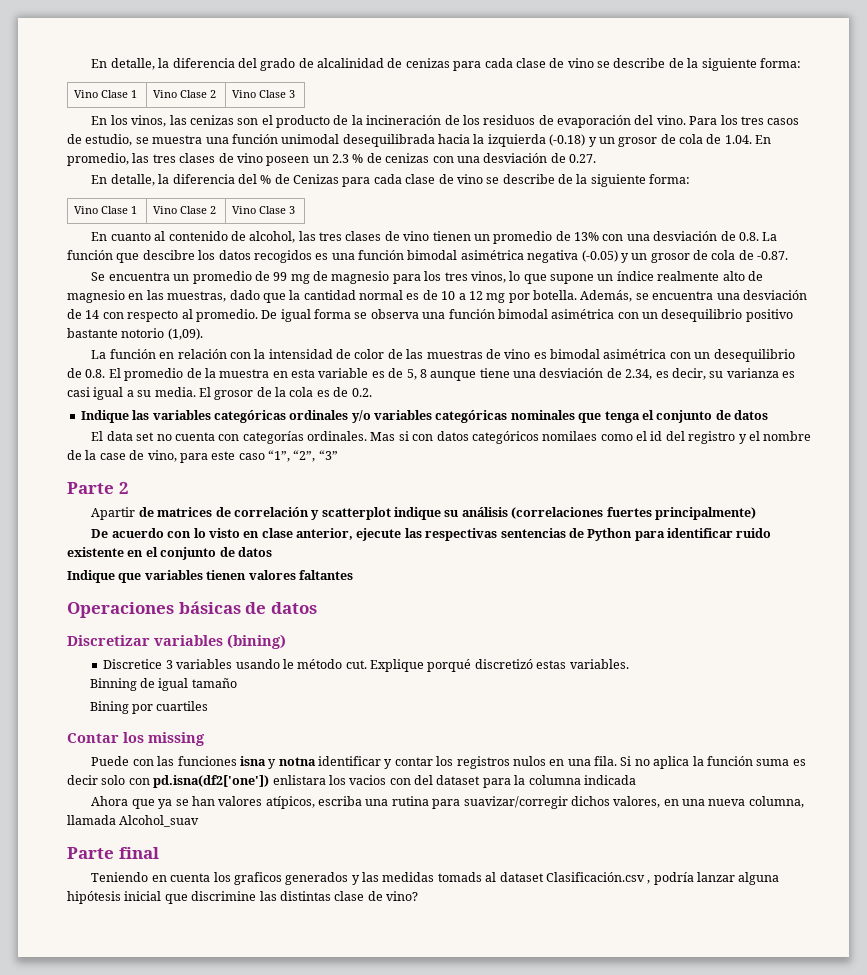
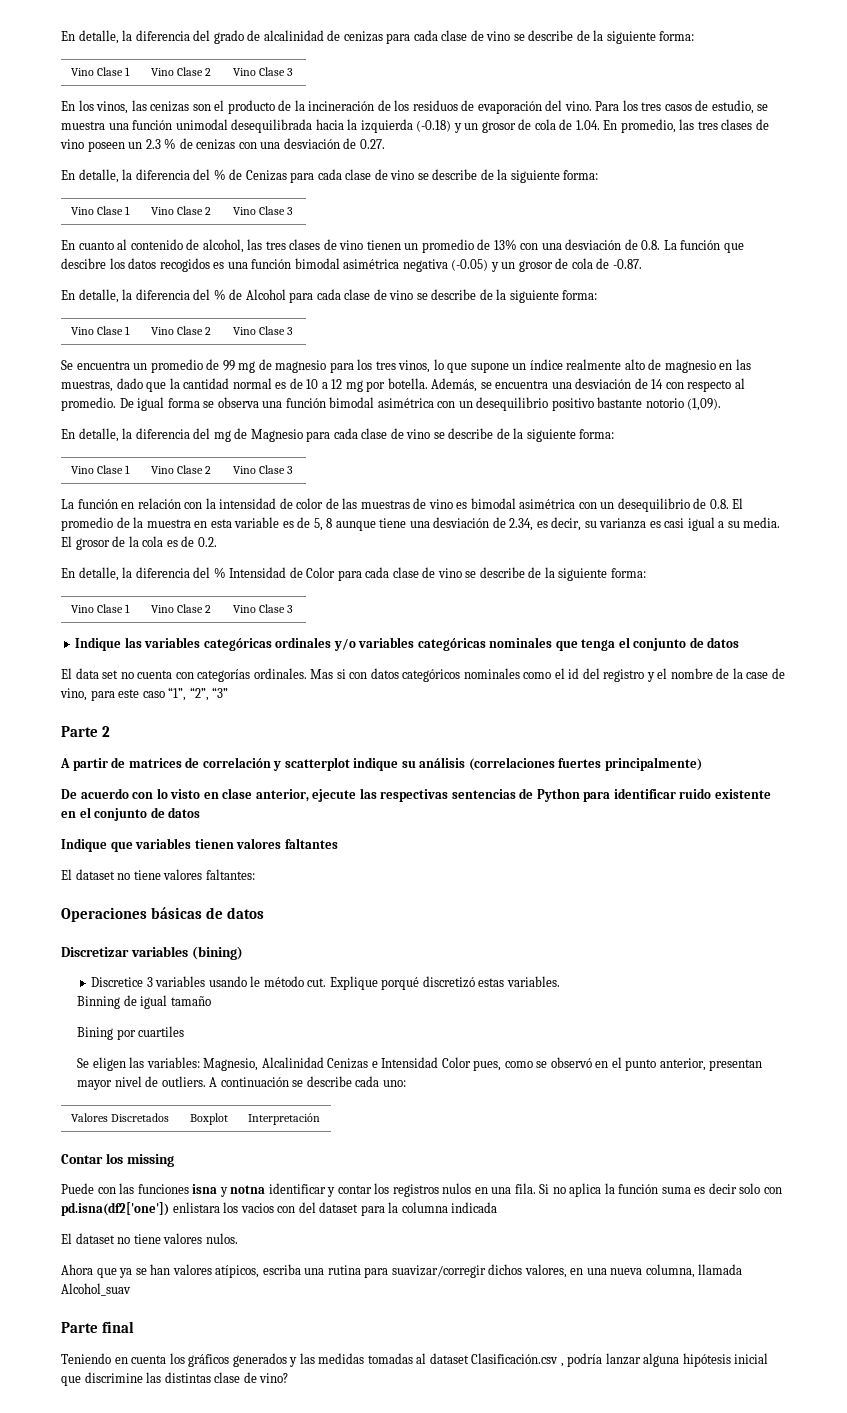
+ En detalle, la diferencia del % de Alcohol para cada clase de vino se describe de la siguiente forma:
+ Vino Clase 1 | Vino Clase 2 | Vino Clase 3
+ En detalle, la diferencia del mg de Magnesio para cada clase de vino se describe de la siguiente forma:
+ Vino Clase 1 | Vino Clase 2 | Vino Clase 3
+ En detalle, la diferencia del % Intensidad de Color para cada clase de vino se describe de la siguiente forma:
+ Vino Clase 1 | Vino Clase 2 | Vino Clase 3
- Mas si con datos categóricos nomilaes como el id del registro y el nombre de la case de vino, para este caso “1”, “2”, “3”
+ Mas si con datos categóricos nominales como el id del registro y el nombre de la case de vino, para este caso “1”, “2”, “3”
- Apartir de matrices de correlación y scatterplot indique su análisis (correlaciones fuertes principalmente)
+ A partir de matrices de correlación y scatterplot indique su análisis (correlaciones fuertes principalmente)
+ El dataset no tiene valores faltantes:
+ Se eligen las variables: Magnesio, Alcalinidad Cenizas e Intensidad Color pues, como se observó en el punto anterior, presentan mayor nivel de outliers. A continuación se describe cada uno:
+ Valores Discretados | Boxplot | Interpretación
+ El dataset no tiene valores nulos.
- Teniendo en cuenta los graficos generados y las medidas tomads al dataset Clasificación.csv , podría lanzar alguna hipótesis inicial que discrimine las distintas clase de vino?
+ Teniendo en cuenta los gráficos generados y las medidas tomadas al dataset Clasificación.csv , podría lanzar alguna hipótesis inicial que discrimine las distintas clase de vino?

